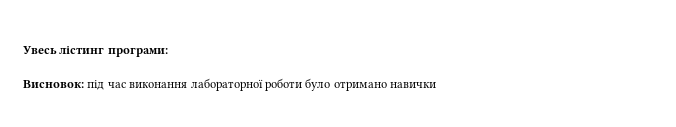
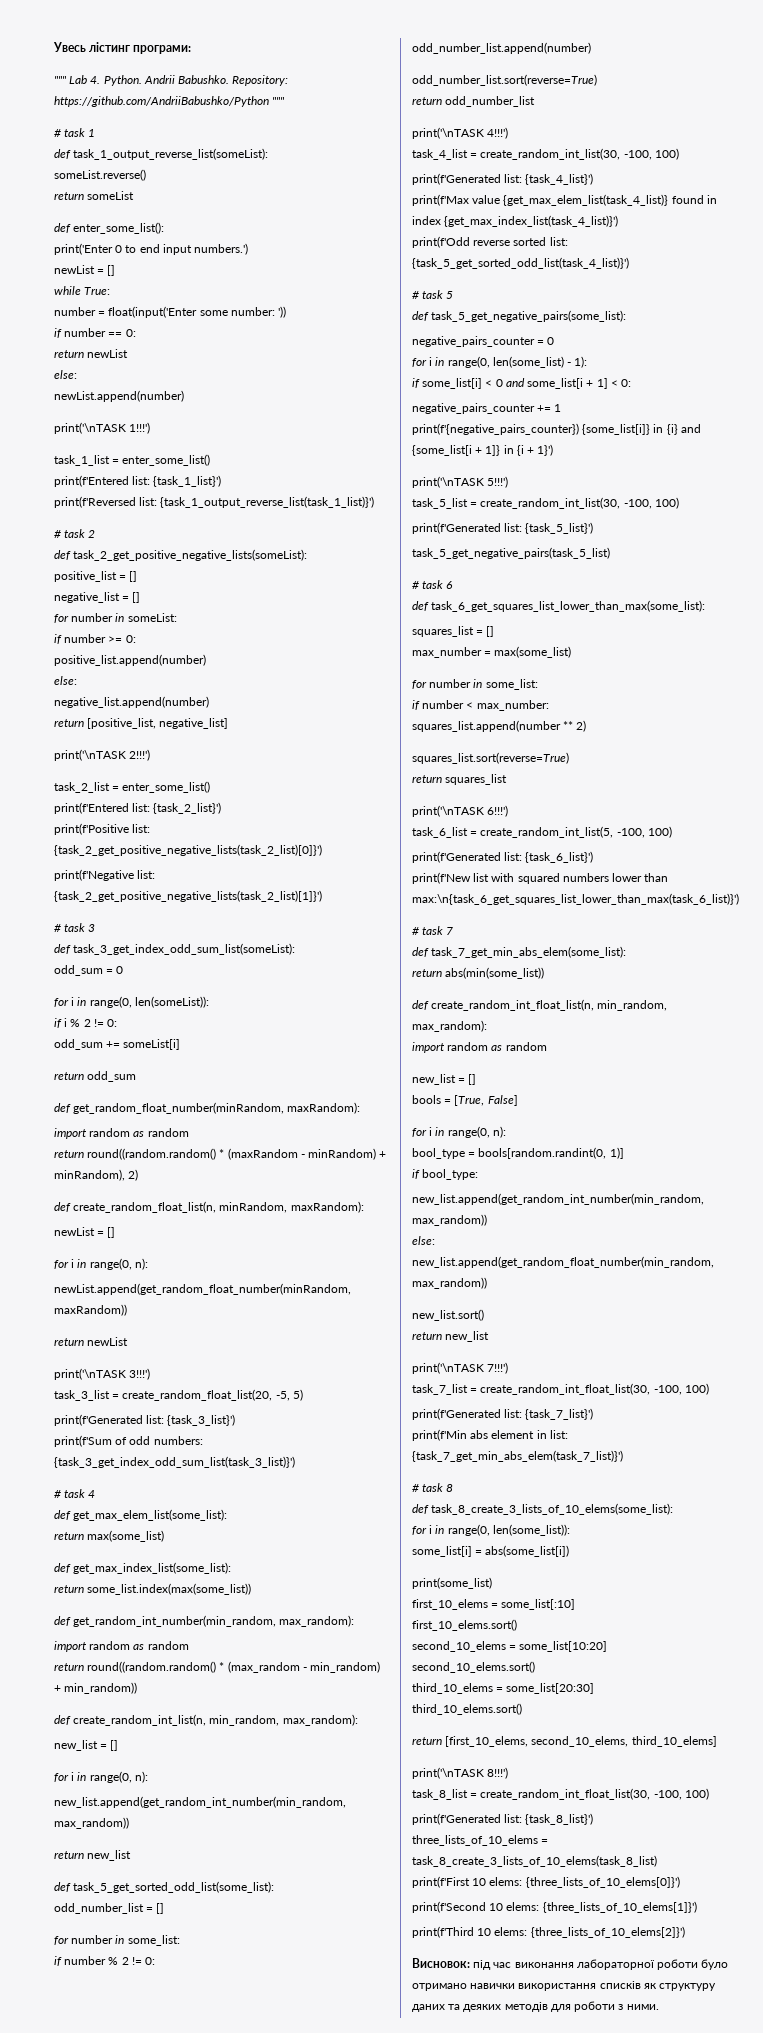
+ """ Lab 4. Python. Andrii Babushko. Repository: https://github.com/AndriiBabushko/Python """
+ # task 1
+ def task_1_output_reverse_list(someList):
+ someList.reverse()
+ return someList
+ def enter_some_list():
+ print('Enter 0 to end input numbers.')
+ newList = []
+ while True:
+ number = float(input('Enter some number: '))
+ if number == 0:
+ return newList
+ else:
+ newList.append(number)
+ print('\nTASK 1!!!')
+ task_1_list = enter_some_list()
+ print(f'Entered list: {task_1_list}')
+ print(f'Reversed list: {task_1_output_reverse_list(task_1_list)}')
+ # task 2
+ def task_2_get_positive_negative_lists(someList):
+ positive_list = []
+ negative_list = []
+ for number in someList:
+ if number >= 0:
+ positive_list.append(number)
+ else:
+ negative_list.append(number)
+ return [positive_list, negative_list]
+ print('\nTASK 2!!!')
+ task_2_list = enter_some_list()
+ print(f'Entered list: {task_2_list}')
+ print(f'Positive list: {task_2_get_positive_negative_lists(task_2_list)[0]}')
+ print(f'Negative list: {task_2_get_positive_negative_lists(task_2_list)[1]}')
+ # task 3
+ def task_3_get_index_odd_sum_list(someList):
+ odd_sum = 0
+ for i in range(0, len(someList)):
+ if i % 2 != 0:
+ odd_sum += someList[i]
+ return odd_sum
+ def get_random_float_number(minRandom, maxRandom):
+ import random as random
+ return round((random.random() * (maxRandom - minRandom) + minRandom), 2)
+ def create_random_float_list(n, minRandom, maxRandom):
+ newList = []
+ for i in range(0, n):
+ newList.append(get_random_float_number(minRandom, maxRandom))
+ return newList
+ print('\nTASK 3!!!')
+ task_3_list = create_random_float_list(20, -5, 5)
+ print(f'Generated list: {task_3_list}')
+ print(f'Sum of odd numbers: {task_3_get_index_odd_sum_list(task_3_list)}')
+ # task 4
+ def get_max_elem_list(some_list):
+ return max(some_list)
+ def get_max_index_list(some_list):
+ return some_list.index(max(some_list))
+ def get_random_int_number(min_random, max_random):
+ import random as random
+ return round((random.random() * (max_random - min_random) + min_random))
+ def create_random_int_list(n, min_random, max_random):
+ new_list = []
+ for i in range(0, n):
+ new_list.append(get_random_int_number(min_random, max_random))
+ return new_list
+ def task_5_get_sorted_odd_list(some_list):
+ odd_number_list = []
+ for number in some_list:
+ if number % 2 != 0:
+ odd_number_list.append(number)
+ odd_number_list.sort(reverse=True)
+ return odd_number_list
+ print('\nTASK 4!!!')
+ task_4_list = create_random_int_list(30, -100, 100)
+ print(f'Generated list: {task_4_list}')
+ print(f'Max value {get_max_elem_list(task_4_list)} found in index {get_max_index_list(task_4_list)}')
+ print(f'Odd reverse sorted list: {task_5_get_sorted_odd_list(task_4_list)}')
+ # task 5
+ def task_5_get_negative_pairs(some_list):
+ negative_pairs_counter = 0
+ for i in range(0, len(some_list) - 1):
+ if some_list[i] < 0 and some_list[i + 1] < 0:
+ negative_pairs_counter += 1
+ print(f'{negative_pairs_counter}) {some_list[i]} in {i} and {some_list[i + 1]} in {i + 1}')
+ print('\nTASK 5!!!')
+ task_5_list = create_random_int_list(30, -100, 100)
+ print(f'Generated list: {task_5_list}')
+ task_5_get_negative_pairs(task_5_list)
+ # task 6
+ def task_6_get_squares_list_lower_than_max(some_list):
+ squares_list = []
+ max_number = max(some_list)
+ for number in some_list:
+ if number < max_number:
+ squares_list.append(number ** 2)
+ squares_list.sort(reverse=True)
+ return squares_list
+ print('\nTASK 6!!!')
+ task_6_list = create_random_int_list(5, -100, 100)
+ print(f'Generated list: {task_6_list}')
+ print(f'New list with squared numbers lower than max:\n{task_6_get_squares_list_lower_than_max(task_6_list)}')
+ # task 7
+ def task_7_get_min_abs_elem(some_list):
+ return abs(min(some_list))
+ def create_random_int_float_list(n, min_random, max_random):
+ import random as random
+ new_list = []
+ bools = [True, False]
+ for i in range(0, n):
+ bool_type = bools[random.randint(0, 1)]
+ if bool_type:
+ new_list.append(get_random_int_number(min_random, max_random))
+ else:
+ new_list.append(get_random_float_number(min_random, max_random))
+ new_list.sort()
+ return new_list
+ print('\nTASK 7!!!')
+ task_7_list = create_random_int_float_list(30, -100, 100)
+ print(f'Generated list: {task_7_list}')
+ print(f'Min abs element in list: {task_7_get_min_abs_elem(task_7_list)}')
+ # task 8
+ def task_8_create_3_lists_of_10_elems(some_list):
+ for i in range(0, len(some_list)):
+ some_list[i] = abs(some_list[i])
+ print(some_list)
+ first_10_elems = some_list[:10]
+ first_10_elems.sort()
+ second_10_elems = some_list[10:20]
+ second_10_elems.sort()
+ third_10_elems = some_list[20:30]
+ third_10_elems.sort()
+ return [first_10_elems, second_10_elems, third_10_elems]
+ print('\nTASK 8!!!')
+ task_8_list = create_random_int_float_list(30, -100, 100)
+ print(f'Generated list: {task_8_list}')
+ three_lists_of_10_elems = task_8_create_3_lists_of_10_elems(task_8_list)
+ print(f'First 10 elems: {three_lists_of_10_elems[0]}')
+ print(f'Second 10 elems: {three_lists_of_10_elems[1]}')
+ print(f'Third 10 elems: {three_lists_of_10_elems[2]}')
- Висновок: під час виконання лабораторної роботи було отримано навички
+ Висновок: під час виконання лабораторної роботи було отримано навички використання списків як структуру даних та деяких методів для роботи з ними.

